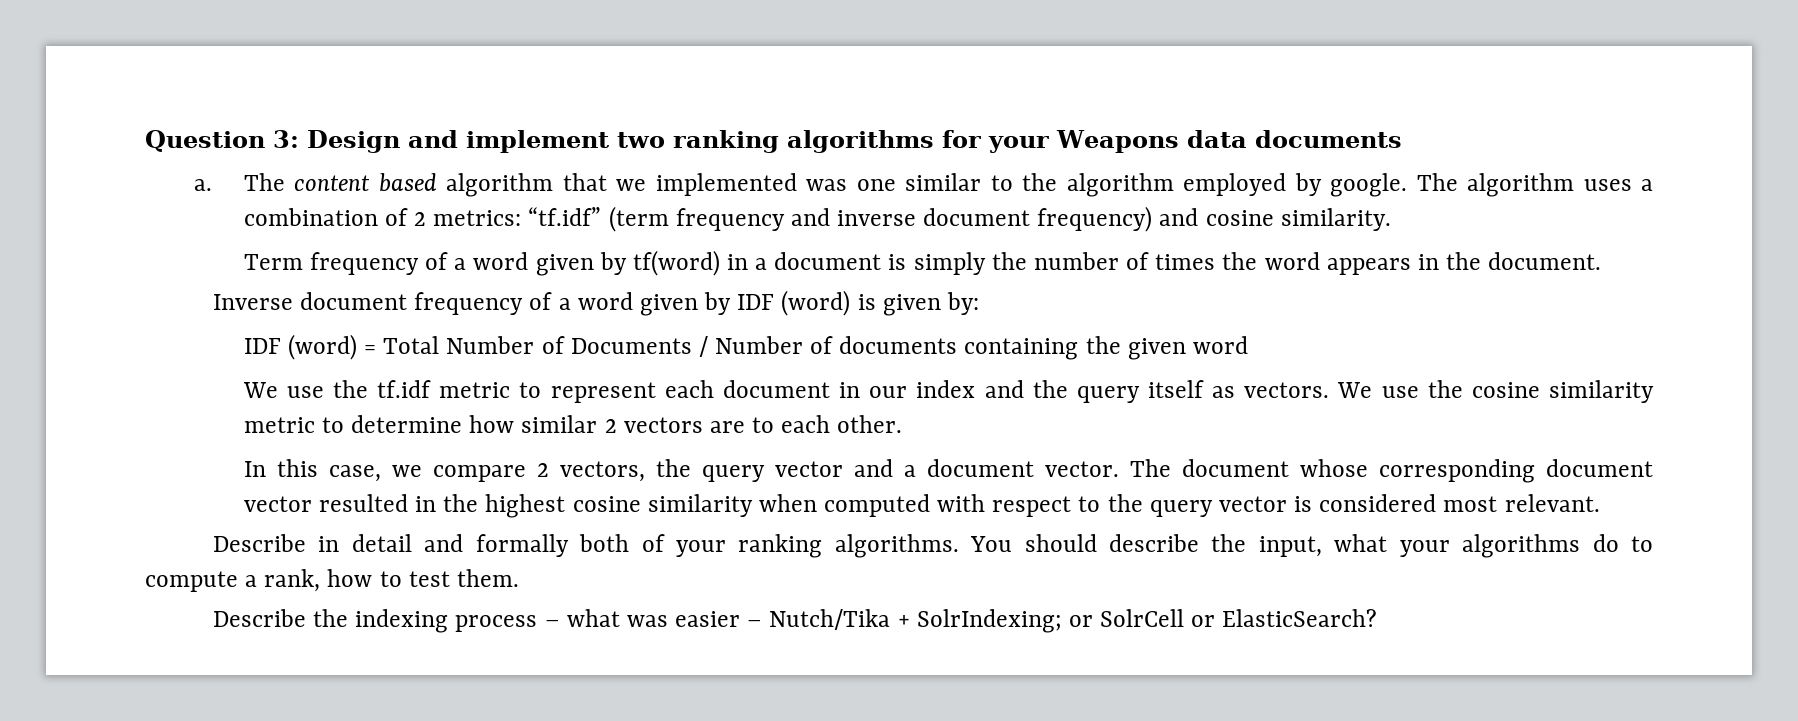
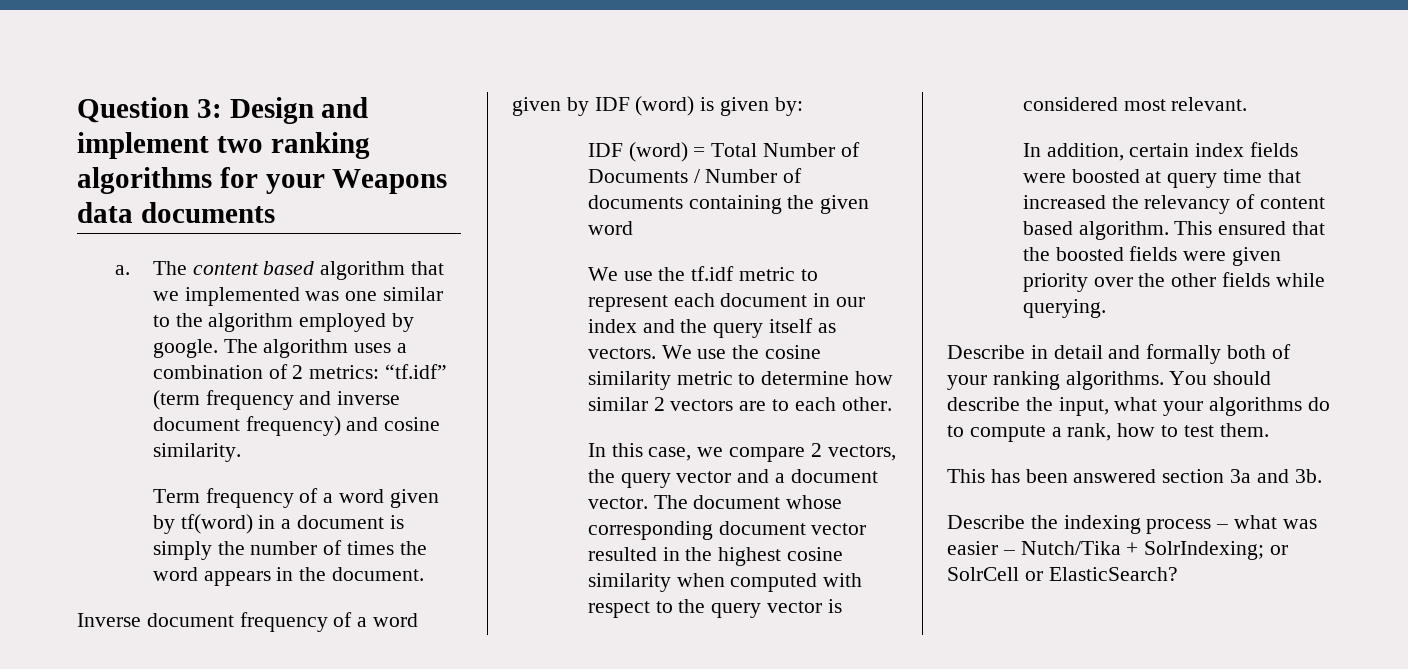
+ In addition, certain index fields were boosted at query time that increased the relevancy of content based algorithm. This ensured that the boosted fields were given priority over the other fields while querying.
+ This has been answered section 3a and 3b.

